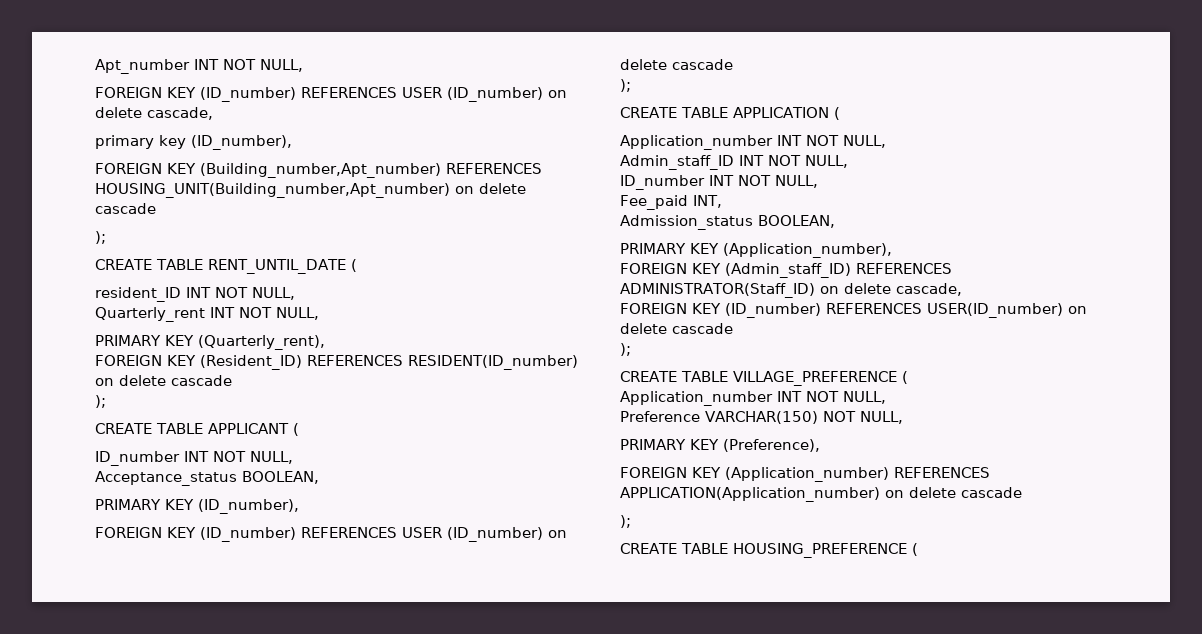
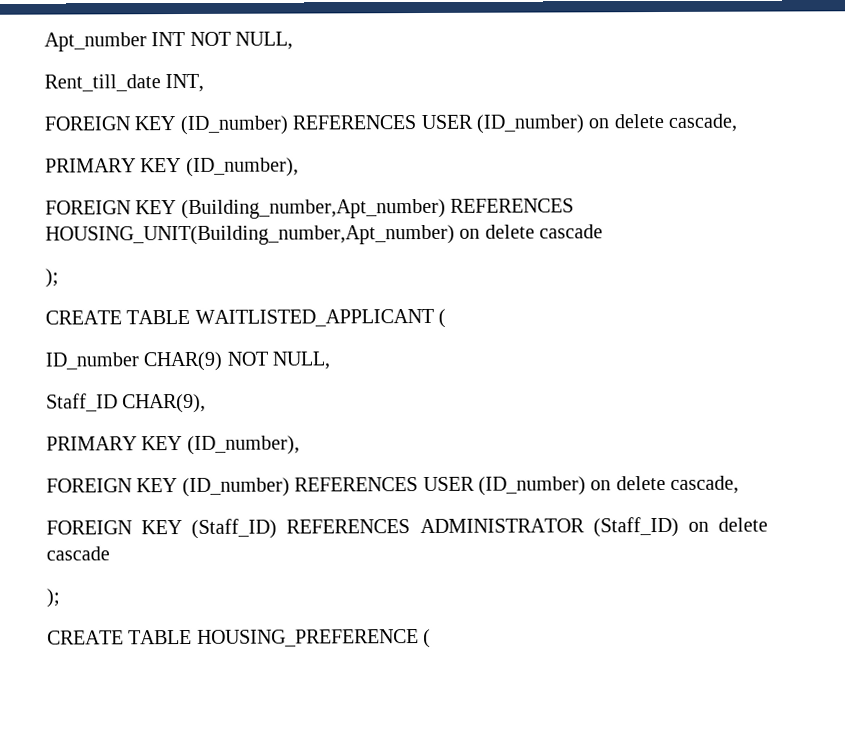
+ Rent_till_date INT,
  FOREIGN KEY (ID_number) REFERENCES USER (ID_number) on delete cascade,
- primary key (ID_number),
+ PRIMARY KEY (ID_number),
- CREATE TABLE RENT_UNTIL_DATE (
- resident_ID INT NOT NULL,
- Quarterly_rent INT NOT NULL,
- PRIMARY KEY (Quarterly_rent),
- FOREIGN KEY (Resident_ID) REFERENCES RESIDENT(ID_number) on delete cascade
- );
- CREATE TABLE APPLICANT (
- ID_number INT NOT NULL,
- Acceptance_status BOOLEAN,
+ CREATE TABLE WAITLISTED_APPLICANT (
+ ID_number CHAR(9) NOT NULL,
+ Staff_ID CHAR(9),
  PRIMARY KEY (ID_number),
- FOREIGN KEY (ID_number) REFERENCES USER (ID_number) on delete cascade
- );
- CREATE TABLE APPLICATION (
- Application_number INT NOT NULL,
- Admin_staff_ID INT NOT NULL,
- ID_number INT NOT NULL,
- Fee_paid INT,
- Admission_status BOOLEAN,
- PRIMARY KEY (Application_number),
- FOREIGN KEY (Admin_staff_ID) REFERENCES ADMINISTRATOR(Staff_ID) on delete cascade,
- FOREIGN KEY (ID_number) REFERENCES USER(ID_number) on delete cascade
- );
- CREATE TABLE VILLAGE_PREFERENCE (
- Application_number INT NOT NULL,
- Preference VARCHAR(150) NOT NULL,
- PRIMARY KEY (Preference),
- FOREIGN KEY (Application_number) REFERENCES APPLICATION(Application_number) on delete cascade
+ FOREIGN KEY (ID_number) REFERENCES USER (ID_number) on delete cascade,
+ FOREIGN KEY (Staff_ID) REFERENCES ADMINISTRATOR (Staff_ID) on delete cascade

